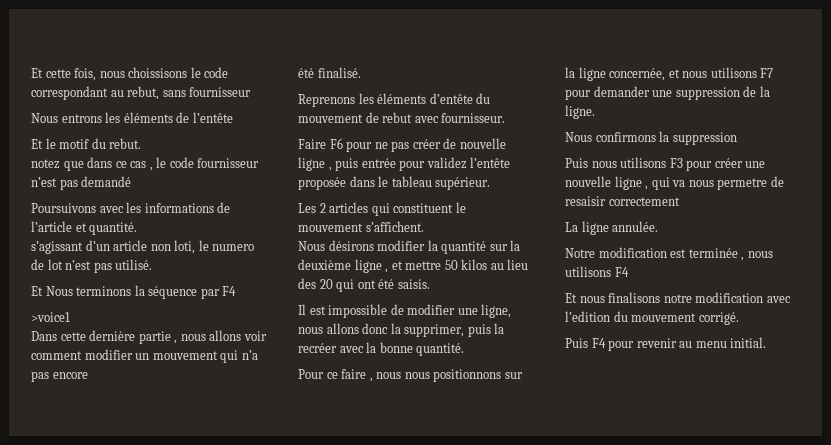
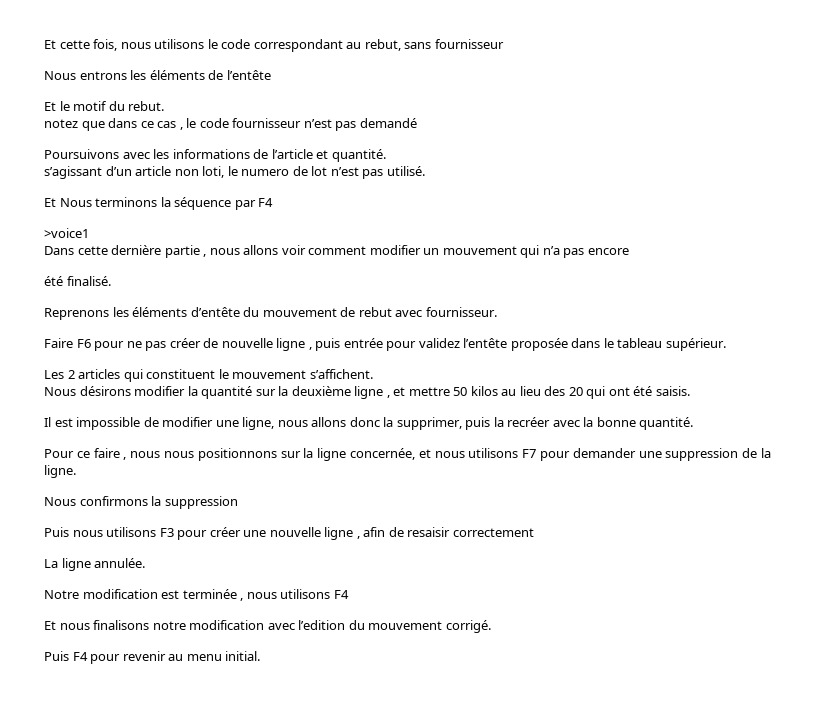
- Et cette fois, nous choissisons le code correspondant au rebut, sans fournisseur
+ Et cette fois, nous utilisons le code correspondant au rebut, sans fournisseur
- Puis nous utilisons F3 pour créer une nouvelle ligne , qui va nous permetre de resaisir correctement
+ Puis nous utilisons F3 pour créer une nouvelle ligne , afin de resaisir correctement

